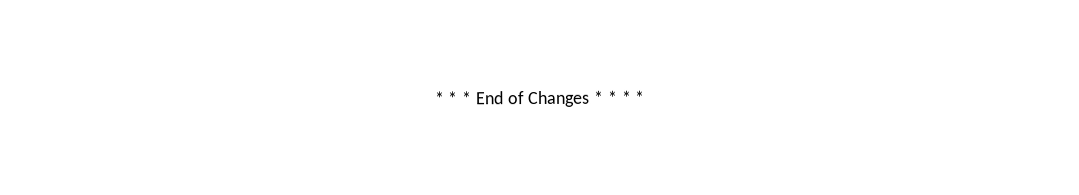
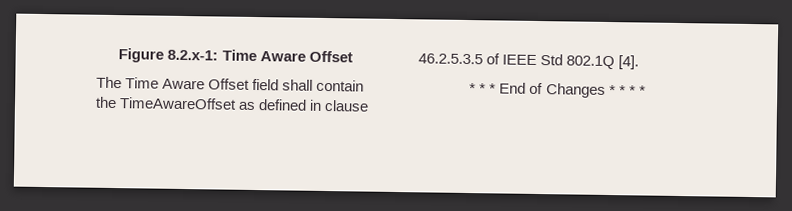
+ Figure 8.2.x-1: Time Aware Offset
+ The Time Aware Offset field shall contain the TimeAwareOffset as defined in clause 46.2.5.3.5 of IEEE Std 802.1Q [4].

